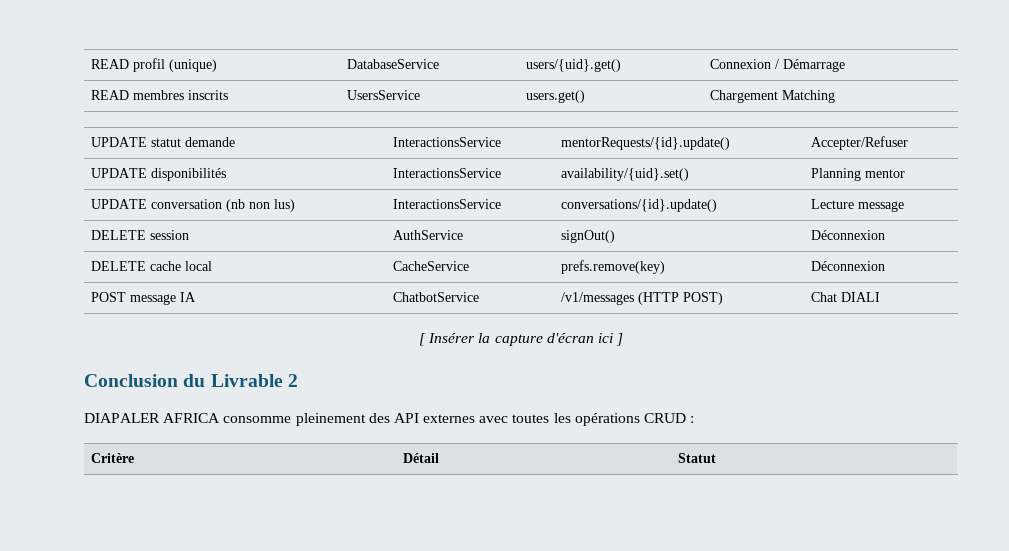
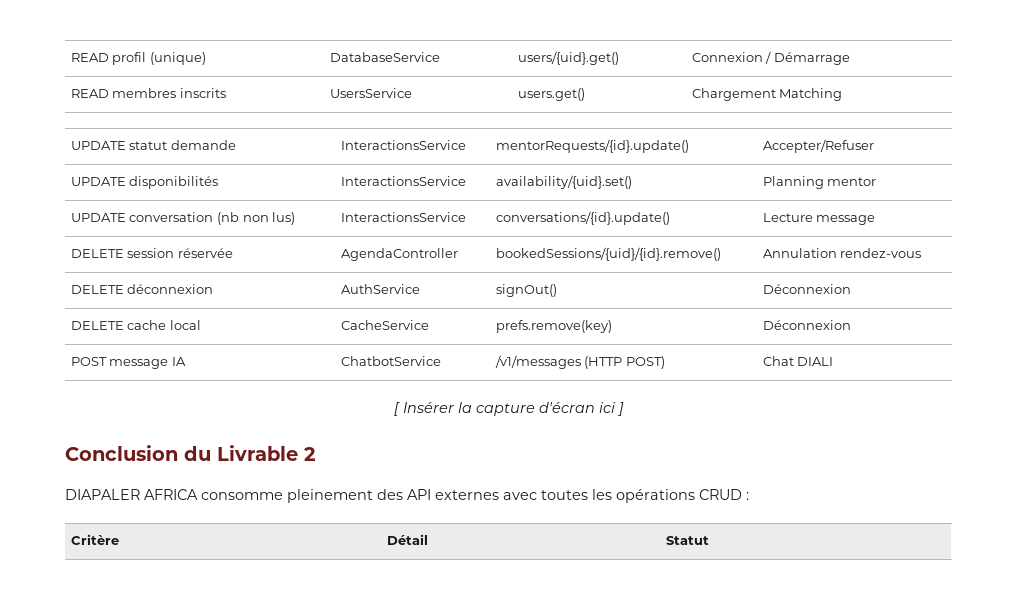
- DELETE session | AuthService | signOut() | Déconnexion
+ DELETE session réservée | AgendaController | bookedSessions/{uid}/{id}.remove() | Annulation rendez-vous
+ DELETE déconnexion | AuthService | signOut() | Déconnexion

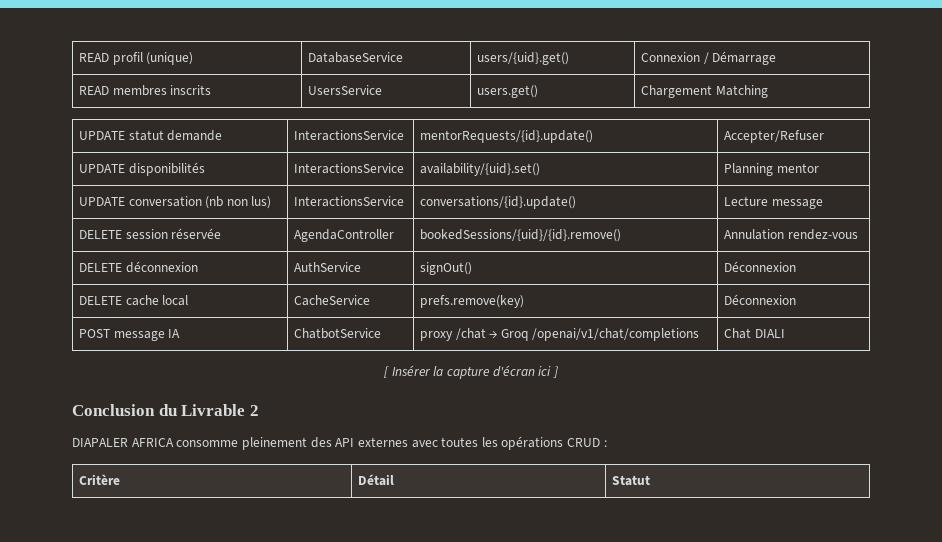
- POST message IA | ChatbotService | /v1/messages (HTTP POST) | Chat DIALI
+ POST message IA | ChatbotService | proxy /chat → Groq /openai/v1/chat/completions | Chat DIALI

